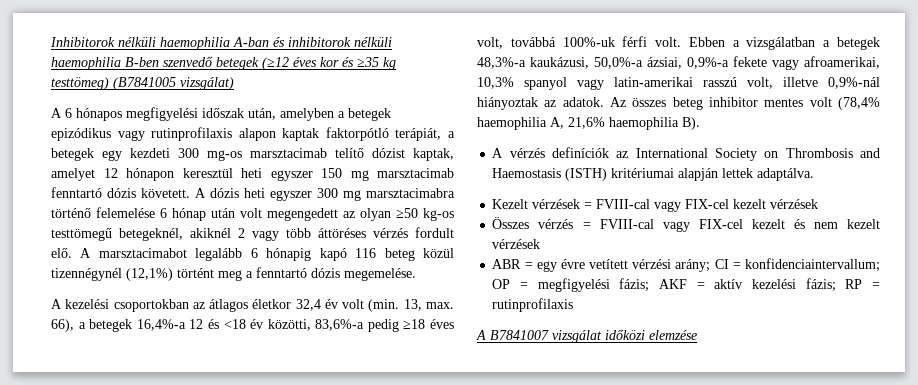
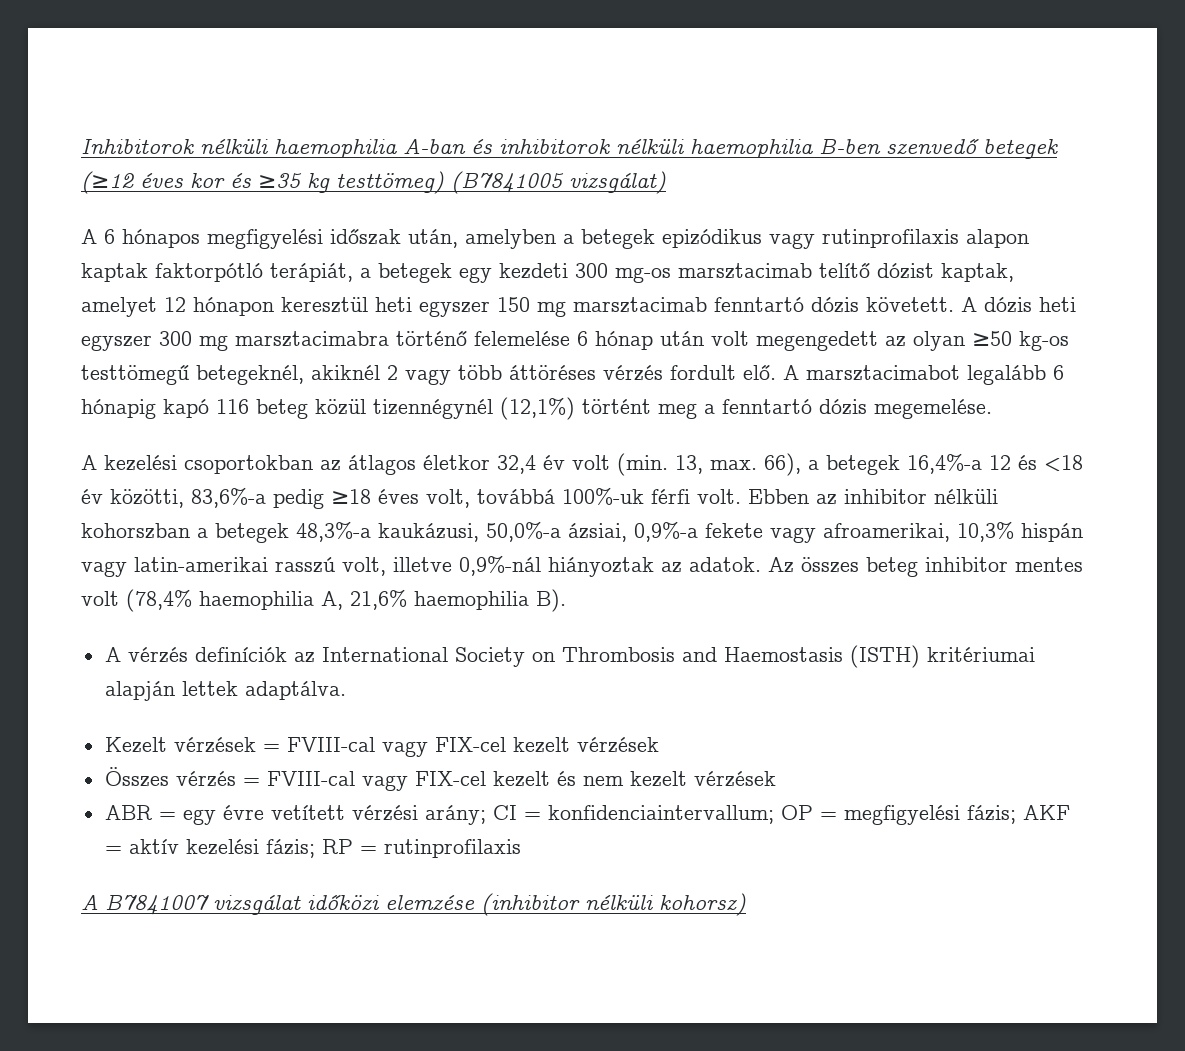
- Ebben a vizsgálatban a betegek 48,3%-a kaukázusi, 50,0%-a ázsiai, 0,9%-a fekete vagy afroamerikai, 10,3% spanyol vagy latin-amerikai rasszú volt, illetve 0,9%-nál hiányoztak az adatok.
+ Ebben az inhibitor nélküli kohorszban a betegek 48,3%-a kaukázusi, 50,0%-a ázsiai, 0,9%-a fekete vagy afroamerikai, 10,3% hispán vagy latin-amerikai rasszú volt, illetve 0,9%-nál hiányoztak az adatok.
- A B7841007 vizsgálat időközi elemzése
+ A B7841007 vizsgálat időközi elemzése (inhibitor nélküli kohorsz)

